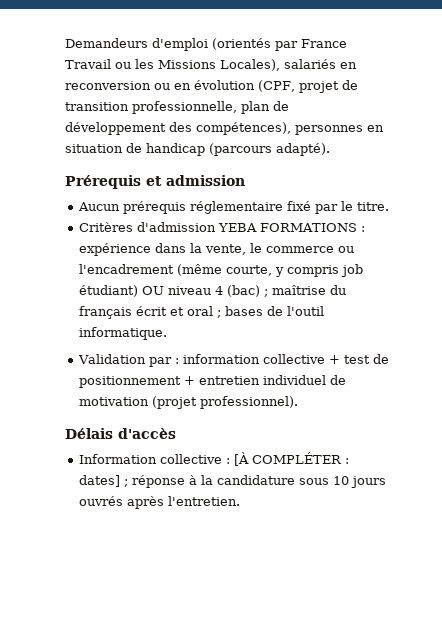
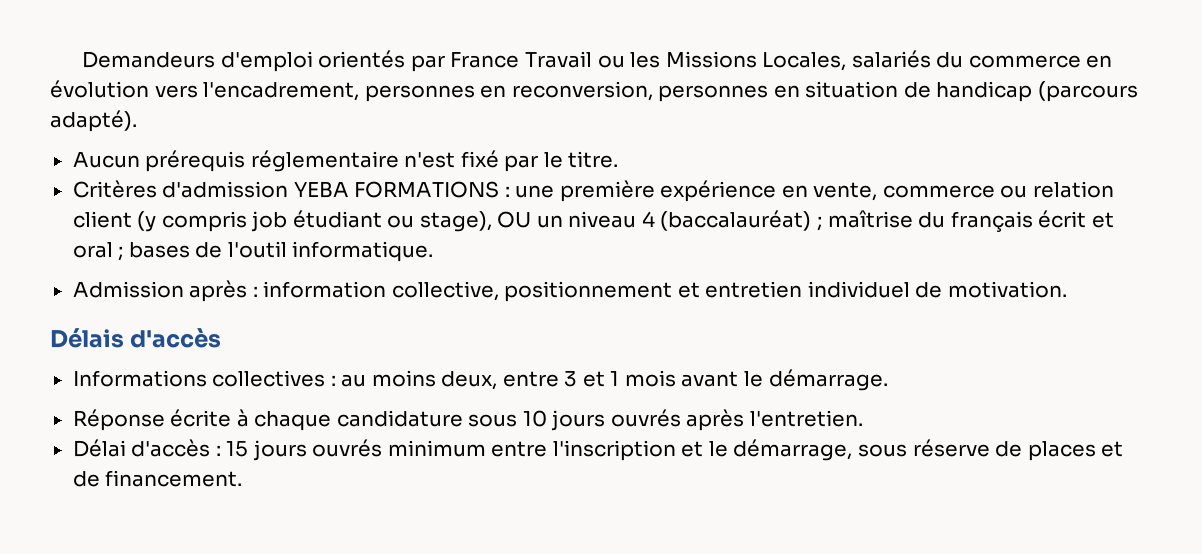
- Demandeurs d'emploi (orientés par France Travail ou les Missions Locales), salariés en reconversion ou en évolution (CPF, projet de transition professionnelle, plan de développement des compétences), personnes en situation de handicap (parcours adapté).
+ Demandeurs d'emploi orientés par France Travail ou les Missions Locales, salariés du commerce en évolution vers l'encadrement, personnes en reconversion, personnes en situation de handicap (parcours adapté).
- Prérequis et admission
- Aucun prérequis réglementaire fixé par le titre.
+ Aucun prérequis réglementaire n'est fixé par le titre.
- Critères d'admission YEBA FORMATIONS : expérience dans la vente, le commerce ou l'encadrement (même courte, y compris job étudiant) OU niveau 4 (bac) ; maîtrise du français écrit et oral ; bases de l'outil informatique.
+ Critères d'admission YEBA FORMATIONS : une première expérience en vente, commerce ou relation client (y compris job étudiant ou stage), OU un niveau 4 (baccalauréat) ; maîtrise du français écrit et oral ; bases de l'outil informatique.
- Validation par : information collective + test de positionnement + entretien individuel de motivation (projet professionnel).
+ Admission après : information collective, positionnement et entretien individuel de motivation.
  Délais d'accès
- Information collective : [À COMPLÉTER : dates] ; réponse à la candidature sous 10 jours ouvrés après l'entretien.
+ Informations collectives : au moins deux, entre 3 et 1 mois avant le démarrage.
+ Réponse écrite à chaque candidature sous 10 jours ouvrés après l'entretien.
+ Délai d'accès : 15 jours ouvrés minimum entre l'inscription et le démarrage, sous réserve de places et de financement.

